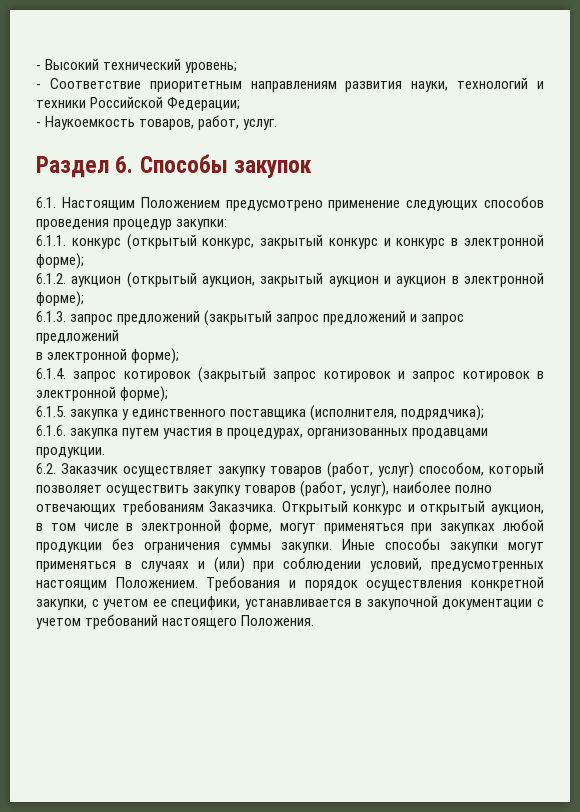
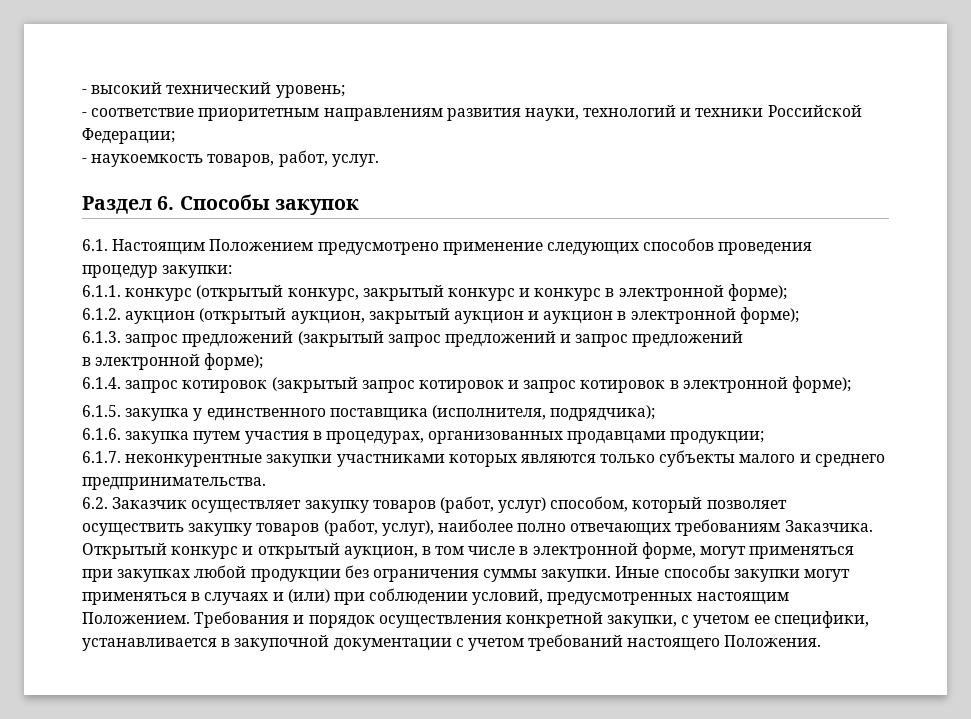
- - Высокий технический уровень;
+ - высокий технический уровень;
- - Соответствие приоритетным направлениям развития науки, технологий и техники Российской Федерации;
+ - соответствие приоритетным направлениям развития науки, технологий и техники Российской Федерации;
- - Наукоемкость товаров, работ, услуг.
+ - наукоемкость товаров, работ, услуг.
- 6.1.6. закупка путем участия в процедурах, организованных продавцами продукции.
+ 6.1.6. закупка путем участия в процедурах, организованных продавцами продукции;
+ 6.1.7. неконкурентные закупки участниками которых являются только субъекты малого и среднего предпринимательства.

